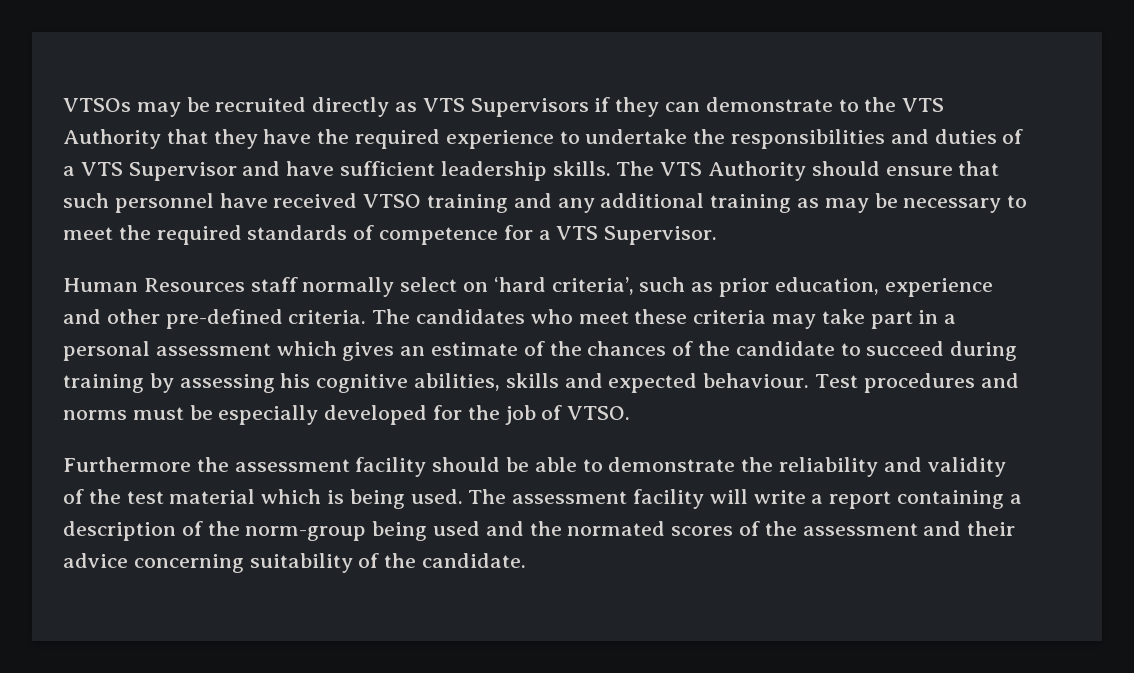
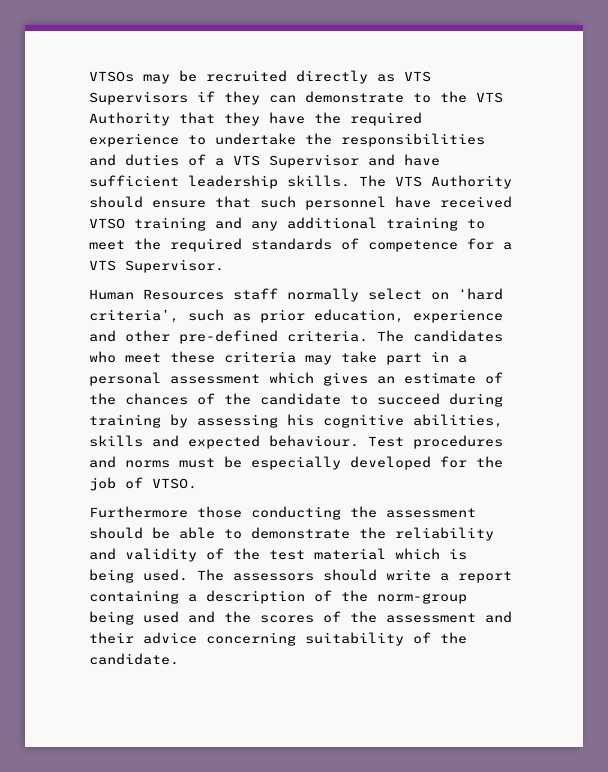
- The VTS Authority should ensure that such personnel have received VTSO training and any additional training as may be necessary to meet the required standards of competence for a VTS Supervisor.
+ The VTS Authority should ensure that such personnel have received VTSO training and any additional training to meet the required standards of competence for a VTS Supervisor.
- Furthermore the assessment facility should be able to demonstrate the reliability and validity of the test material which is being used.
+ Furthermore those conducting the assessment should be able to demonstrate the reliability and validity of the test material which is being used.
- The assessment facility will write a report containing a description of the norm-group being used and the normated scores of the assessment and their advice concerning suitability of the candidate.
+ The assessors should write a report containing a description of the norm-group being used and the scores of the assessment and their advice concerning suitability of the candidate.

